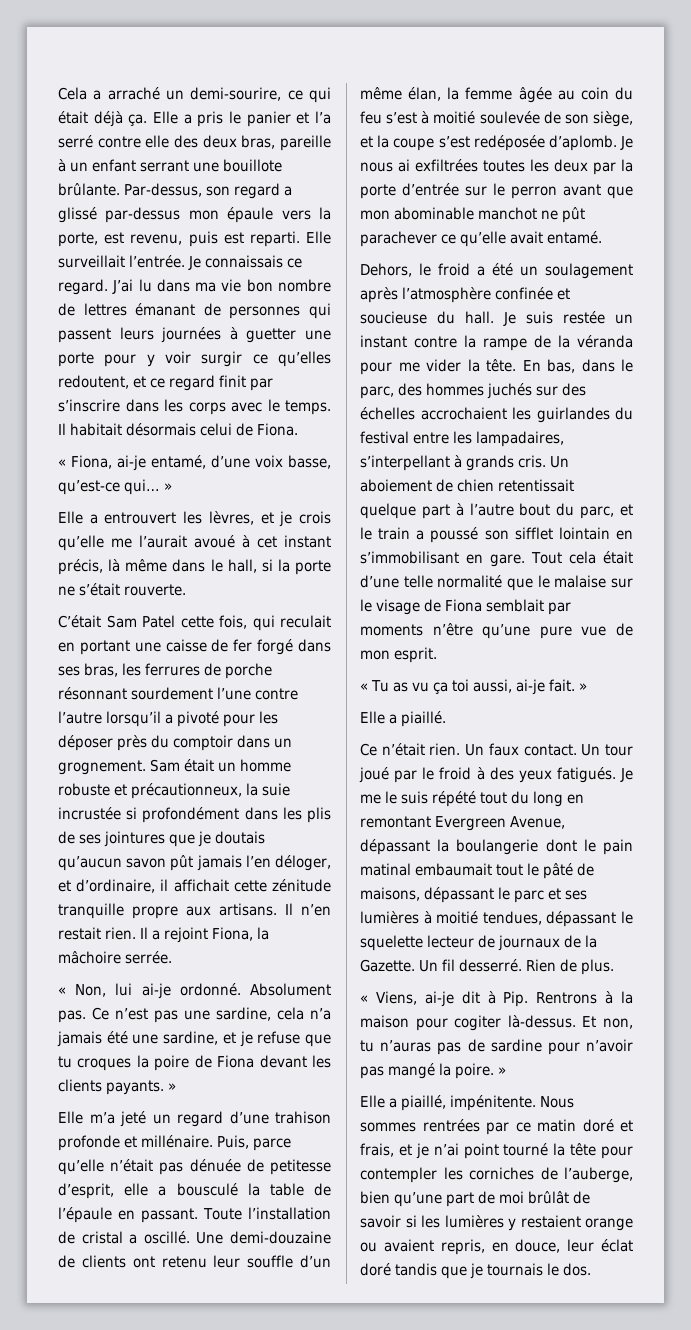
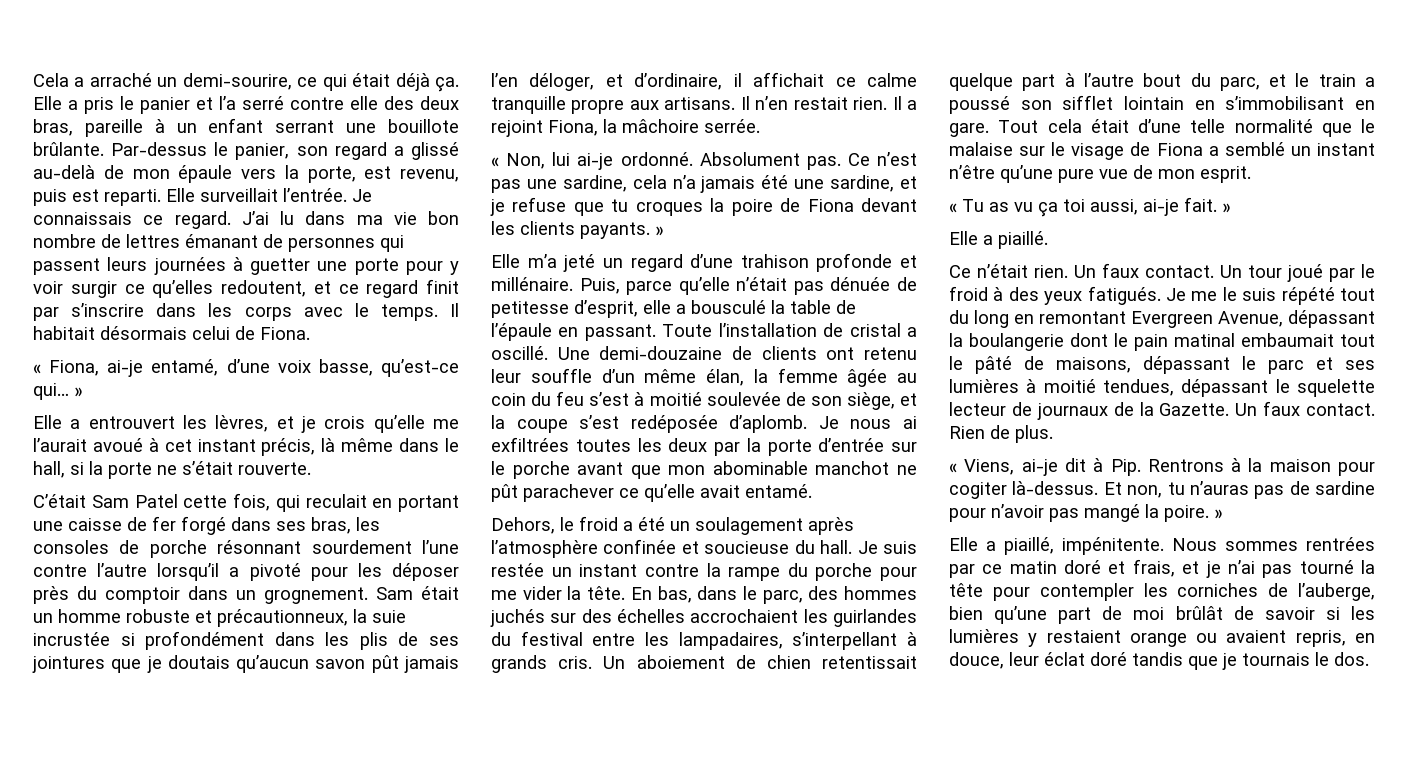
- Par-dessus, son regard a glissé par-dessus mon épaule vers la porte, est revenu, puis est reparti.
+ Par-dessus le panier, son regard a glissé au-delà de mon épaule vers la porte, est revenu, puis est reparti.
- C’était Sam Patel cette fois, qui reculait en portant une caisse de fer forgé dans ses bras, les ferrures de porche résonnant sourdement l’une contre l’autre lorsqu’il a pivoté pour les déposer près du comptoir dans un grognement.
+ C’était Sam Patel cette fois, qui reculait en portant une caisse de fer forgé dans ses bras, les consoles de porche résonnant sourdement l’une contre l’autre lorsqu’il a pivoté pour les déposer près du comptoir dans un grognement.
- Sam était un homme robuste et précautionneux, la suie incrustée si profondément dans les plis de ses jointures que je doutais qu’aucun savon pût jamais l’en déloger, et d’ordinaire, il affichait cette zénitude tranquille propre aux artisans.
+ Sam était un homme robuste et précautionneux, la suie incrustée si profondément dans les plis de ses jointures que je doutais qu’aucun savon pût jamais l’en déloger, et d’ordinaire, il affichait ce calme tranquille propre aux artisans.
- Je nous ai exfiltrées toutes les deux par la porte d’entrée sur le perron avant que mon abominable manchot ne pût parachever ce qu’elle avait entamé.
+ Je nous ai exfiltrées toutes les deux par la porte d’entrée sur le porche avant que mon abominable manchot ne pût parachever ce qu’elle avait entamé.
- Je suis restée un instant contre la rampe de la véranda pour me vider la tête.
+ Je suis restée un instant contre la rampe du porche pour me vider la tête.
- Tout cela était d’une telle normalité que le malaise sur le visage de Fiona semblait par moments n’être qu’une pure vue de mon esprit.
+ Tout cela était d’une telle normalité que le malaise sur le visage de Fiona a semblé un instant n’être qu’une pure vue de mon esprit.
- Je me le suis répété tout du long en remontant Evergreen Avenue, dépassant la boulangerie dont le pain matinal embaumait tout le pâté de maisons, dépassant le parc et ses lumières à moitié tendues, dépassant le squelette lecteur de journaux de la Gazette. Un fil desserré.
+ Je me le suis répété tout du long en remontant Evergreen Avenue, dépassant la boulangerie dont le pain matinal embaumait tout le pâté de maisons, dépassant le parc et ses lumières à moitié tendues, dépassant le squelette lecteur de journaux de la Gazette. Un faux contact.
- Nous sommes rentrées par ce matin doré et frais, et je n’ai point tourné la tête pour contempler les corniches de l’auberge, bien qu’une part de moi brûlât de savoir si les lumières y restaient orange ou avaient repris, en douce, leur éclat doré tandis que je tournais le dos.
+ Nous sommes rentrées par ce matin doré et frais, et je n’ai pas tourné la tête pour contempler les corniches de l’auberge, bien qu’une part de moi brûlât de savoir si les lumières y restaient orange ou avaient repris, en douce, leur éclat doré tandis que je tournais le dos.

